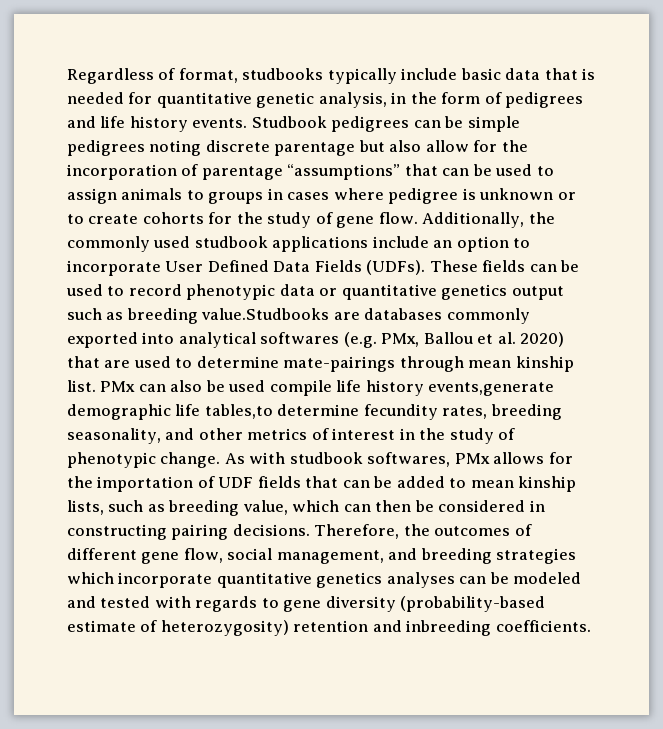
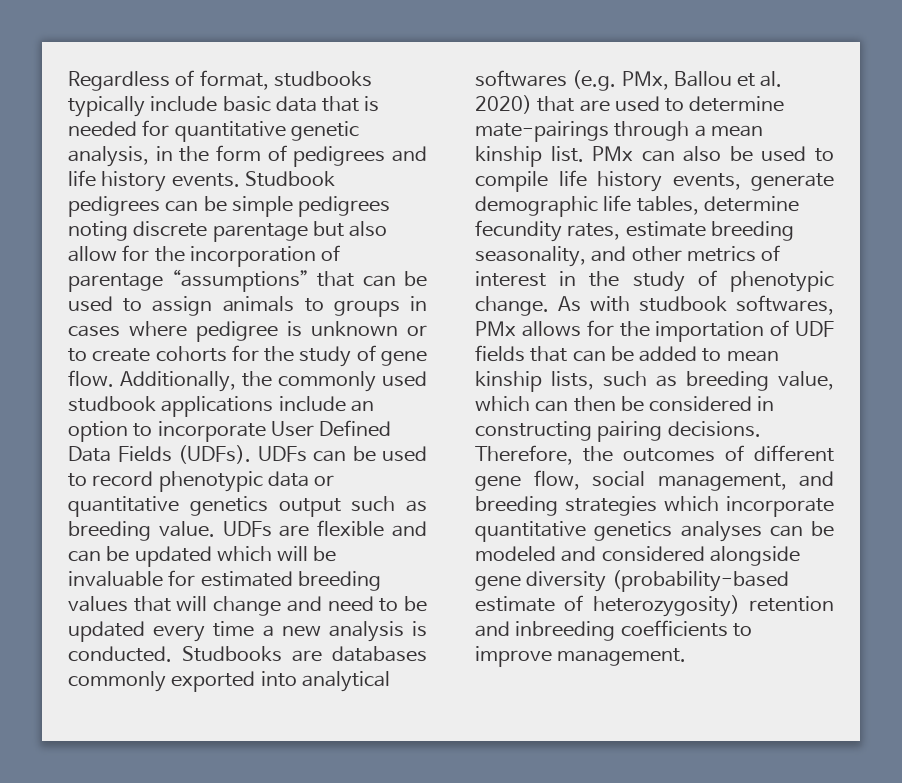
- These fields can be used to record phenotypic data or quantitative genetics output such as breeding value.Studbooks are databases commonly exported into analytical softwares (e.g. PMx, Ballou et al. 2020) that are used to determine mate-pairings through mean kinship list.
+ UDFs can be used to record phenotypic data or quantitative genetics output such as breeding value. UDFs are flexible and can be updated which will be invaluable for estimated breeding values that will change and need to be updated every time a new analysis is conducted. Studbooks are databases commonly exported into analytical softwares (e.g. PMx, Ballou et al. 2020) that are used to determine mate-pairings through a mean kinship list.
- PMx can also be used compile life history events,generate demographic life tables,to determine fecundity rates, breeding seasonality, and other metrics of interest in the study of phenotypic change.
+ PMx can also be used to compile life history events, generate demographic life tables, determine fecundity rates, estimate breeding seasonality, and other metrics of interest in the study of phenotypic change.
- Therefore, the outcomes of different gene flow, social management, and breeding strategies which incorporate quantitative genetics analyses can be modeled and tested with regards to gene diversity (probability-based estimate of heterozygosity) retention and inbreeding coefficients.
+ Therefore, the outcomes of different gene flow, social management, and breeding strategies which incorporate quantitative genetics analyses can be modeled and considered alongside gene diversity (probability-based estimate of heterozygosity) retention and inbreeding coefficients to improve management.

